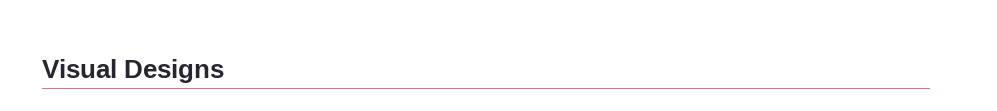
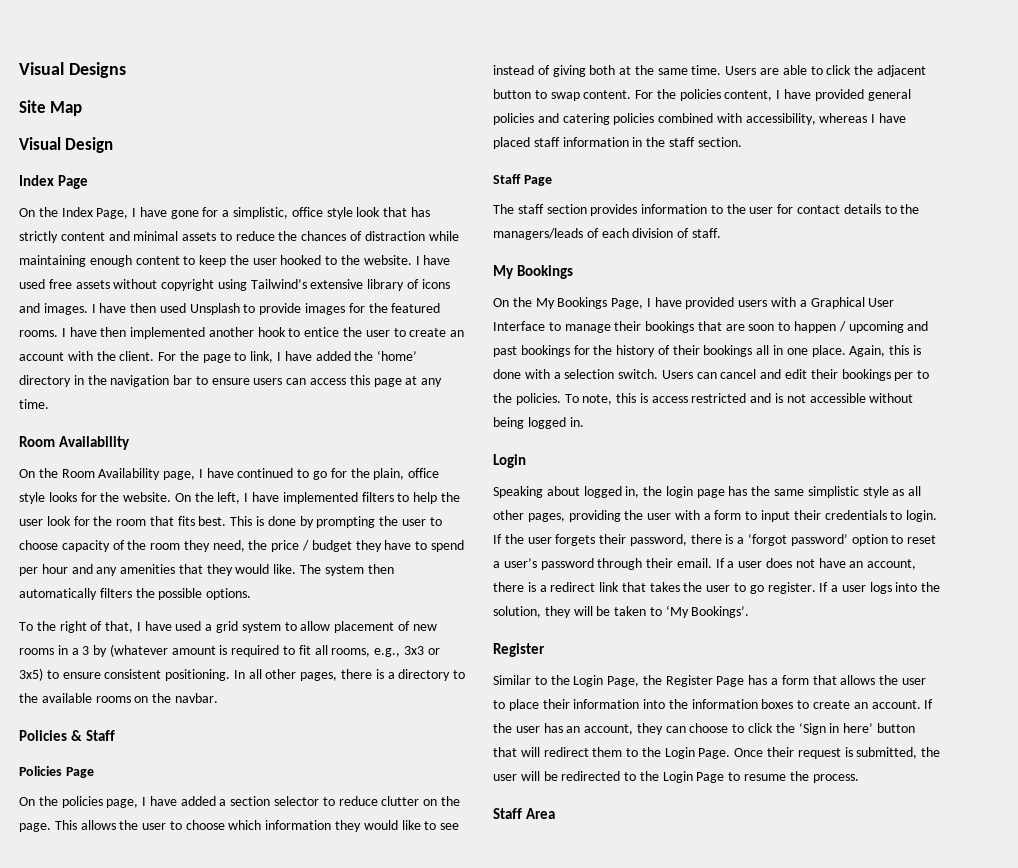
+ Site Map
+ Visual Design
+ Index Page
+ On the Index Page, I have gone for a simplistic, office style look that has strictly content and minimal assets to reduce the chances of distraction while maintaining enough content to keep the user hooked to the website. I have used free assets without copyright using Tailwind’s extensive library of icons and images. I have then used Unsplash to provide images for the featured rooms. I have then implemented another hook to entice the user to create an account with the client. For the page to link, I have added the ‘home’ directory in the navigation bar to ensure users can access this page at any time.
+ Room Availability
+ On the Room Availability page, I have continued to go for the plain, office style looks for the website. On the left, I have implemented filters to help the user look for the room that fits best. This is done by prompting the user to choose capacity of the room they need, the price / budget they have to spend per hour and any amenities that they would like. The system then automatically filters the possible options.
+ To the right of that, I have used a grid system to allow placement of new rooms in a 3 by (whatever amount is required to fit all rooms, e.g., 3x3 or 3x5) to ensure consistent positioning. In all other pages, there is a directory to the available rooms on the navbar.
+ Policies & Staff
+ Policies Page
+ On the policies page, I have added a section selector to reduce clutter on the page. This allows the user to choose which information they would like to see instead of giving both at the same time. Users are able to click the adjacent button to swap content. For the policies content, I have provided general policies and catering policies combined with accessibility, whereas I have placed staff information in the staff section.
+ Staff Page
+ The staff section provides information to the user for contact details to the managers/leads of each division of staff.
+ My Bookings
+ On the My Bookings Page, I have provided users with a Graphical User Interface to manage their bookings that are soon to happen / upcoming and past bookings for the history of their bookings all in one place. Again, this is done with a selection switch. Users can cancel and edit their bookings per to the policies. To note, this is access restricted and is not accessible without being logged in.
+ Login
+ Speaking about logged in, the login page has the same simplistic style as all other pages, providing the user with a form to input their credentials to login. If the user forgets their password, there is a ‘forgot password’ option to reset a user’s password through their email. If a user does not have an account, there is a redirect link that takes the user to go register. If a user logs into the solution, they will be taken to ‘My Bookings’.
+ Register
+ Similar to the Login Page, the Register Page has a form that allows the user to place their information into the information boxes to create an account. If the user has an account, they can choose to click the ‘Sign in here’ button that will redirect them to the Login Page. Once their request is submitted, the user will be redirected to the Login Page to resume the process.
+ Staff Area

